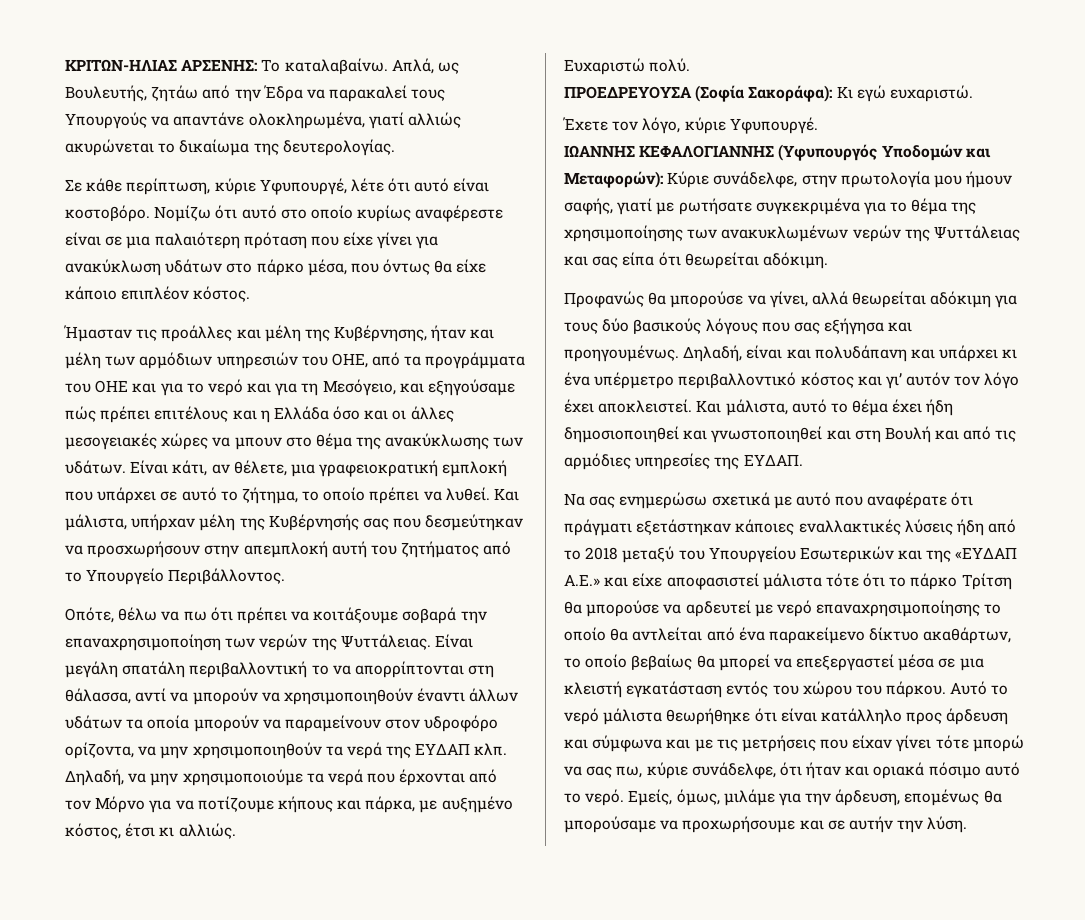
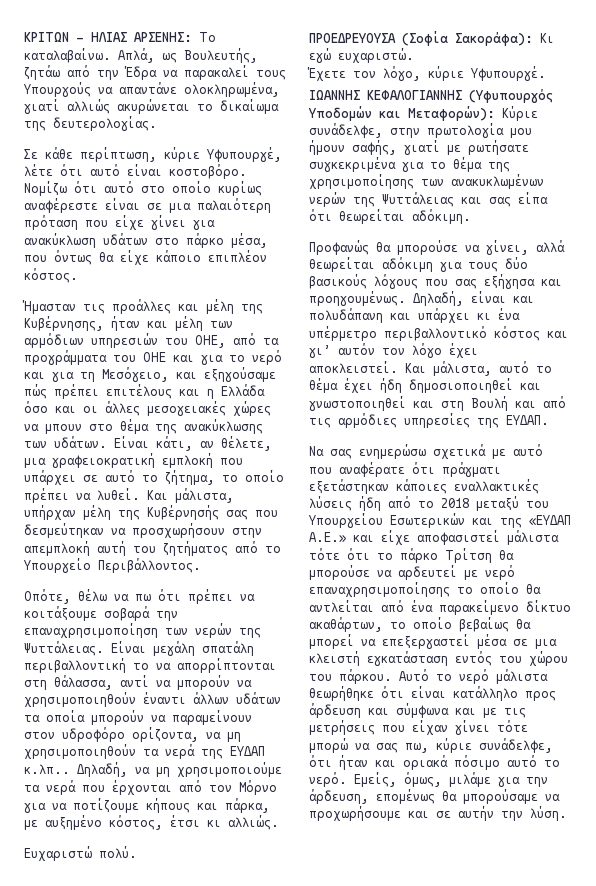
- ΚΡΙΤΩΝ-ΗΛΙΑΣ ΑΡΣΕΝΗΣ: Το καταλαβαίνω.
+ ΚΡΙΤΩΝ - ΗΛΙΑΣ ΑΡΣΕΝΗΣ: Το καταλαβαίνω.
- Είναι μεγάλη σπατάλη περιβαλλοντική το να απορρίπτονται στη θάλασσα, αντί να μπορούν να χρησιμοποιηθούν έναντι άλλων υδάτων τα οποία μπορούν να παραμείνουν στον υδροφόρο ορίζοντα, να μην χρησιμοποιηθούν τα νερά της ΕΥΔΑΠ κλπ.
+ Είναι μεγάλη σπατάλη περιβαλλοντική το να απορρίπτονται στη θάλασσα, αντί να μπορούν να χρησιμοποιηθούν έναντι άλλων υδάτων τα οποία μπορούν να παραμείνουν στον υδροφόρο ορίζοντα, να μη χρησιμοποιηθούν τα νερά της ΕΥΔΑΠ κ.λπ..
- Δηλαδή, να μην χρησιμοποιούμε τα νερά που έρχονται από τον Μόρνο για να ποτίζουμε κήπους και πάρκα, με αυξημένο κόστος, έτσι κι αλλιώς.
+ Δηλαδή, να μη χρησιμοποιούμε τα νερά που έρχονται από τον Μόρνο για να ποτίζουμε κήπους και πάρκα, με αυξημένο κόστος, έτσι κι αλλιώς.

